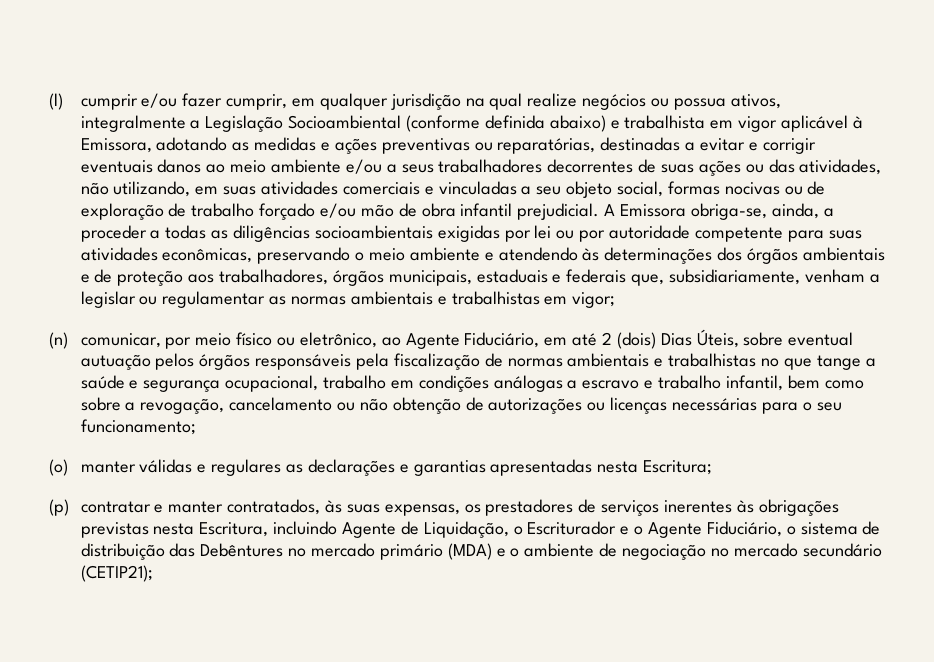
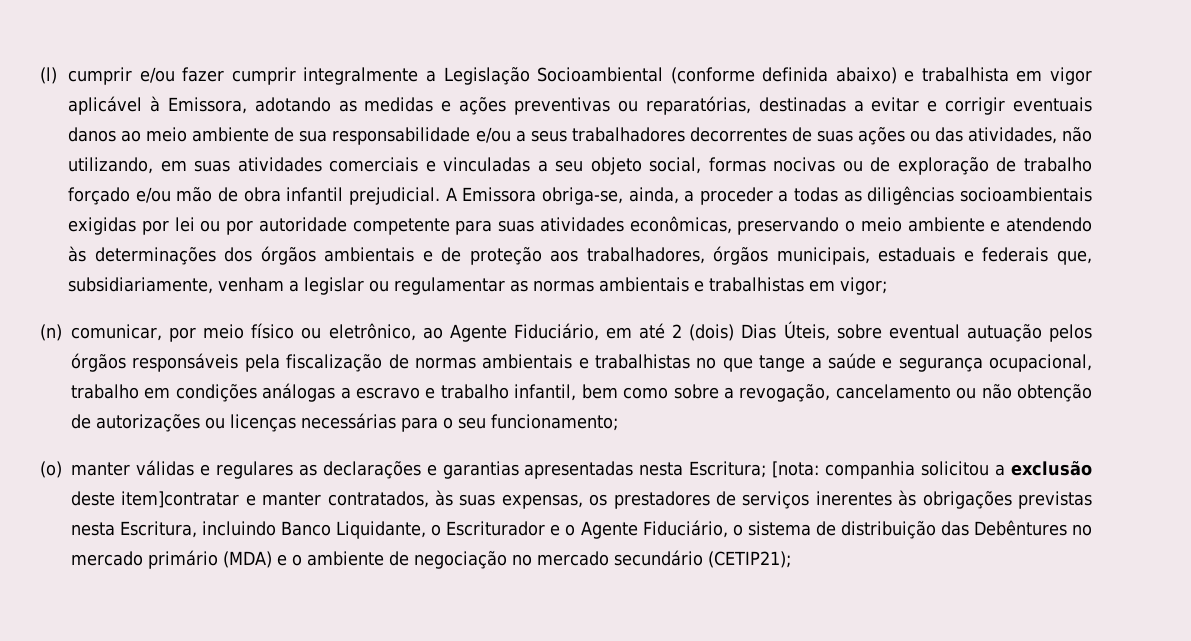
- (l) cumprir e/ou fazer cumprir, em qualquer jurisdição na qual realize negócios ou possua ativos, integralmente a Legislação Socioambiental (conforme definida abaixo) e trabalhista em vigor aplicável à Emissora, adotando as medidas e ações preventivas ou reparatórias, destinadas a evitar e corrigir eventuais danos ao meio ambiente e/ou a seus trabalhadores decorrentes de suas ações ou das atividades, não utilizando, em suas atividades comerciais e vinculadas a seu objeto social, formas nocivas ou de exploração de trabalho forçado e/ou mão de obra infantil prejudicial.
+ (l) cumprir e/ou fazer cumprir integralmente a Legislação Socioambiental (conforme definida abaixo) e trabalhista em vigor aplicável à Emissora, adotando as medidas e ações preventivas ou reparatórias, destinadas a evitar e corrigir eventuais danos ao meio ambiente de sua responsabilidade e/ou a seus trabalhadores decorrentes de suas ações ou das atividades, não utilizando, em suas atividades comerciais e vinculadas a seu objeto social, formas nocivas ou de exploração de trabalho forçado e/ou mão de obra infantil prejudicial.
- (o) manter válidas e regulares as declarações e garantias apresentadas nesta Escritura;
- (p) contratar e manter contratados, às suas expensas, os prestadores de serviços inerentes às obrigações previstas nesta Escritura, incluindo Agente de Liquidação, o Escriturador e o Agente Fiduciário, o sistema de distribuição das Debêntures no mercado primário (MDA) e o ambiente de negociação no mercado secundário (CETIP21);
+ (o) manter válidas e regulares as declarações e garantias apresentadas nesta Escritura; [nota: companhia solicitou a exclusão deste item]contratar e manter contratados, às suas expensas, os prestadores de serviços inerentes às obrigações previstas nesta Escritura, incluindo Banco Liquidante, o Escriturador e o Agente Fiduciário, o sistema de distribuição das Debêntures no mercado primário (MDA) e o ambiente de negociação no mercado secundário (CETIP21);

